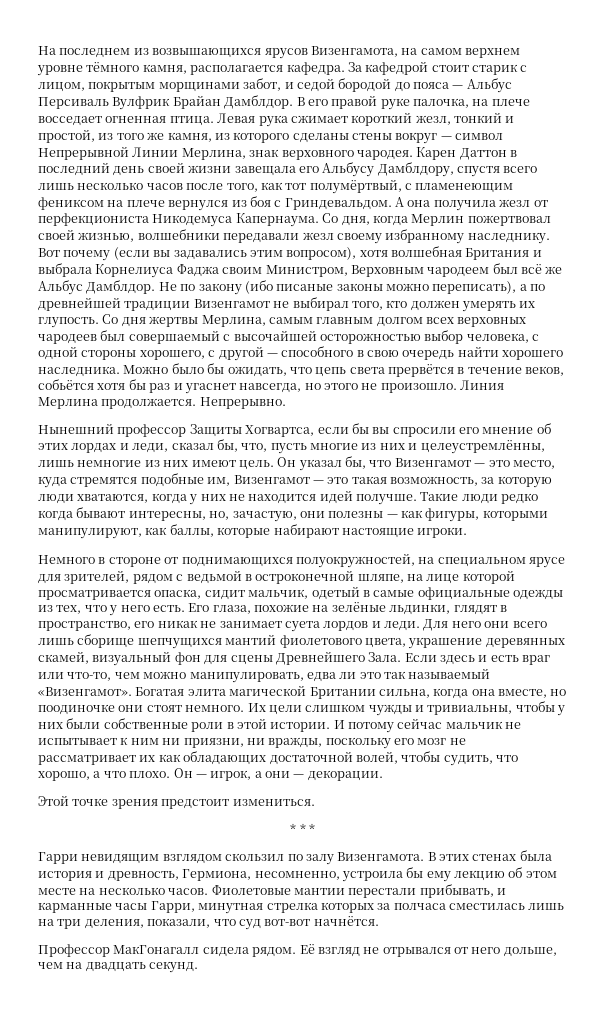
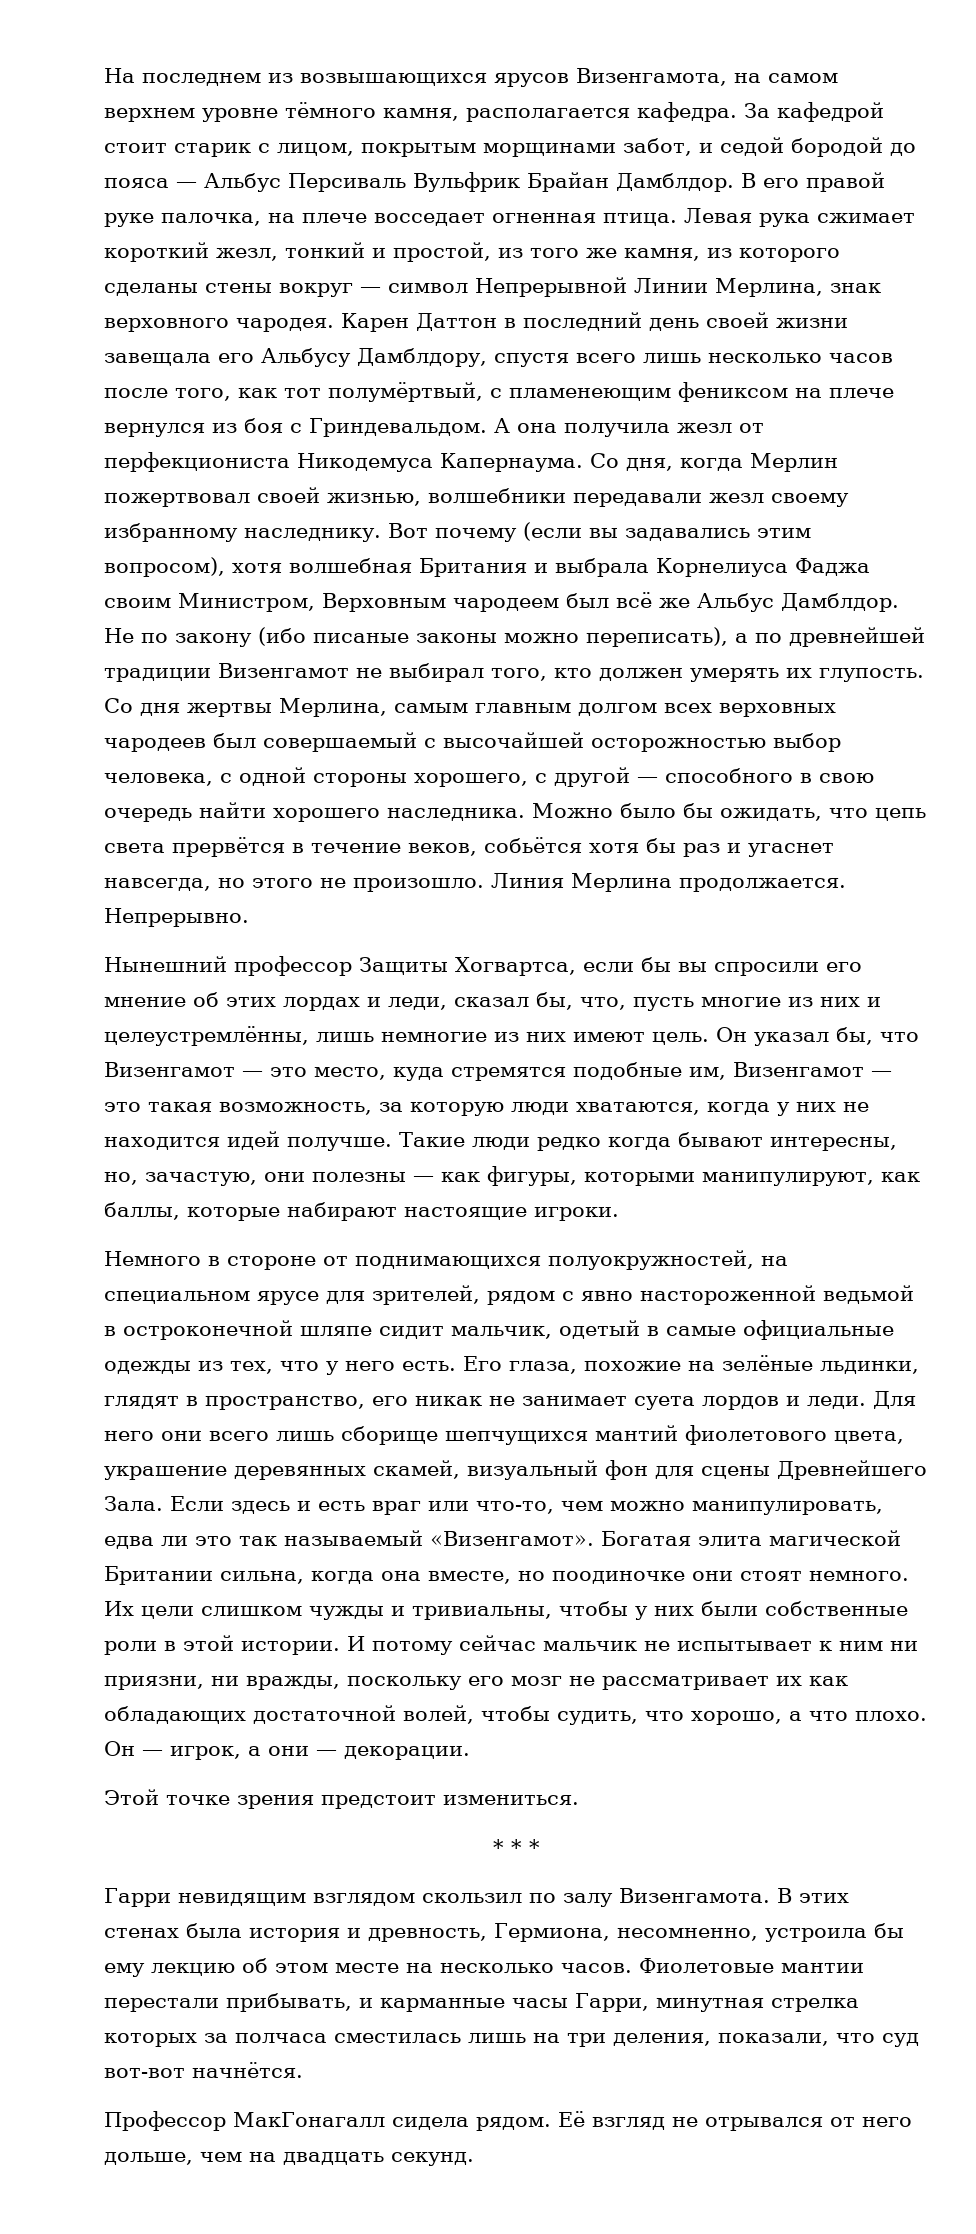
- За кафедрой стоит старик с лицом, покрытым морщинами забот, и седой бородой до пояса — Альбус Персиваль Вулфрик Брайан Дамблдор.
+ За кафедрой стоит старик с лицом, покрытым морщинами забот, и седой бородой до пояса — Альбус Персиваль Вульфрик Брайан Дамблдор.
- Немного в стороне от поднимающихся полуокружностей, на специальном ярусе для зрителей, рядом с ведьмой в остроконечной шляпе, на лице которой просматривается опаска, сидит мальчик, одетый в самые официальные одежды из тех, что у него есть.
+ Немного в стороне от поднимающихся полуокружностей, на специальном ярусе для зрителей, рядом с явно настороженной ведьмой в остроконечной шляпе сидит мальчик, одетый в самые официальные одежды из тех, что у него есть.

